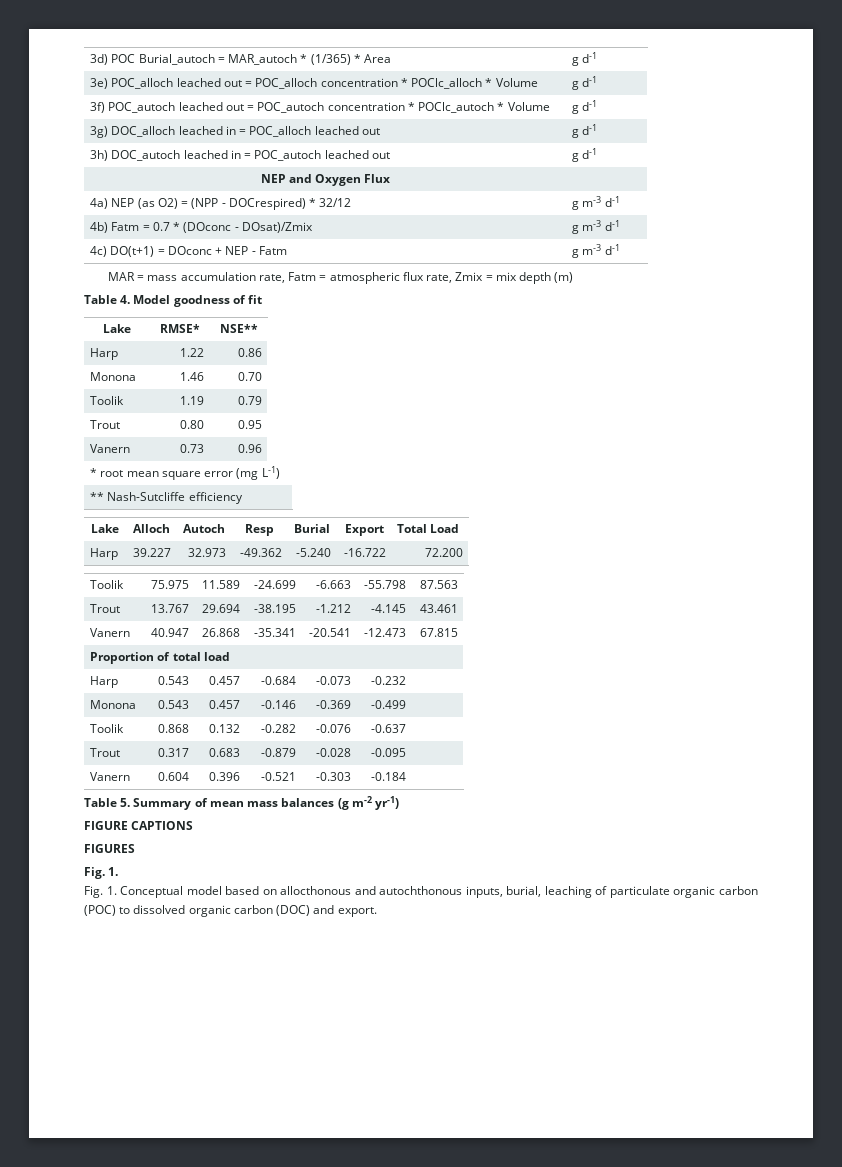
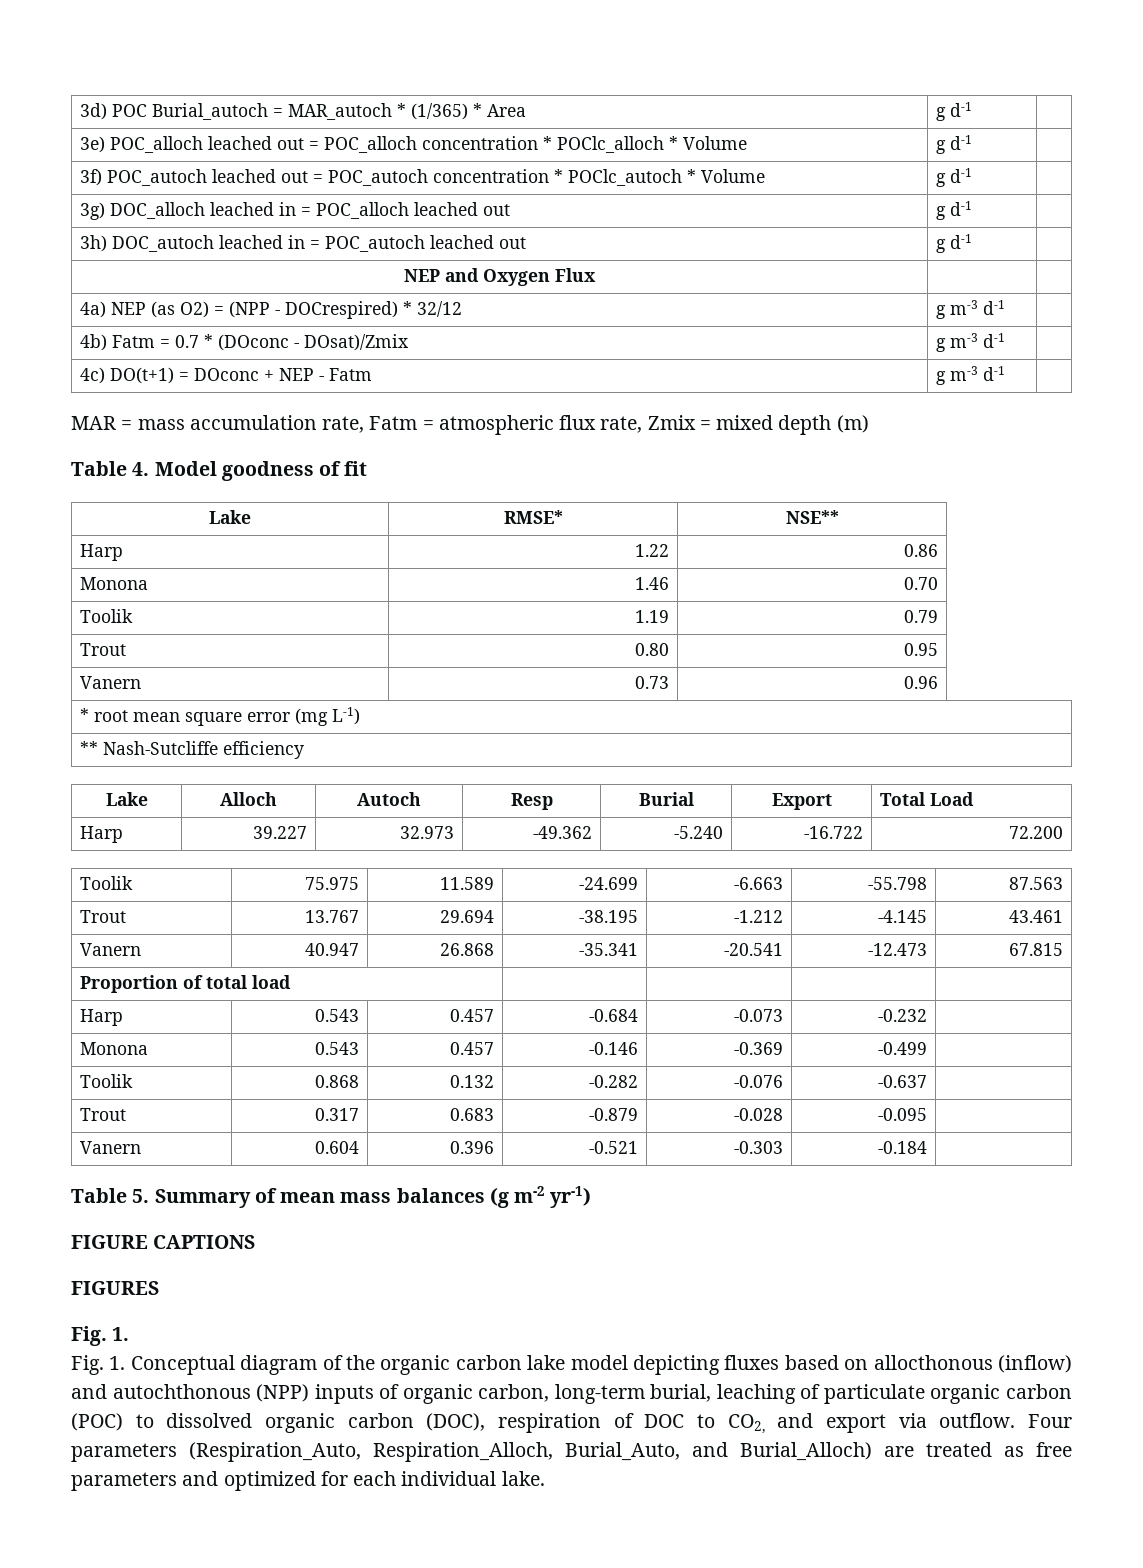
- MAR = mass accumulation rate, Fatm = atmospheric flux rate, Zmix = mix depth (m)
+ MAR = mass accumulation rate, Fatm = atmospheric flux rate, Zmix = mixed depth (m)
- Fig. 1. Conceptual model based on allocthonous and autochthonous inputs, burial, leaching of particulate organic carbon (POC) to dissolved organic carbon (DOC) and export.
+ Fig. 1. Conceptual diagram of the organic carbon lake model depicting fluxes based on allocthonous (inflow) and autochthonous (NPP) inputs of organic carbon, long-term burial, leaching of particulate organic carbon (POC) to dissolved organic carbon (DOC), respiration of DOC to CO2, and export via outflow. Four parameters (Respiration_Auto, Respiration_Alloch, Burial_Auto, and Burial_Alloch) are treated as free parameters and optimized for each individual lake.

